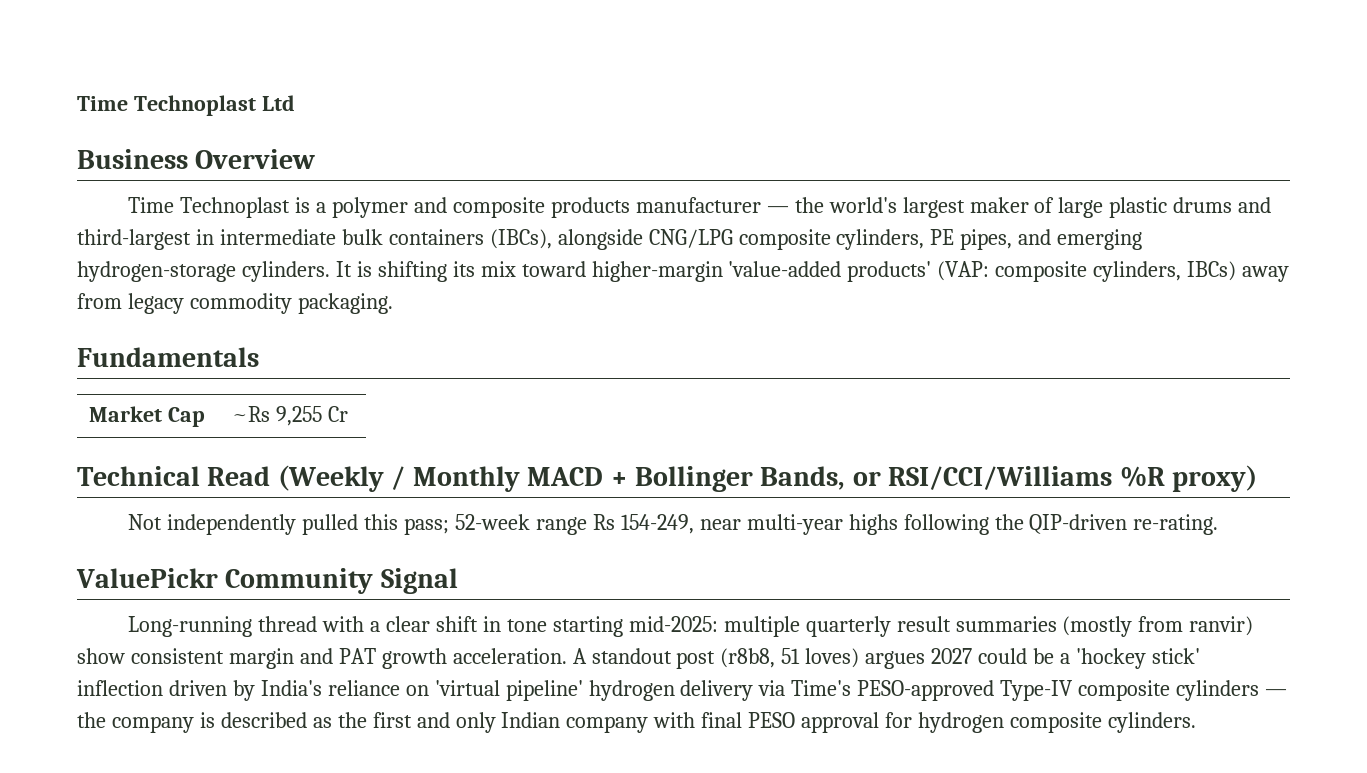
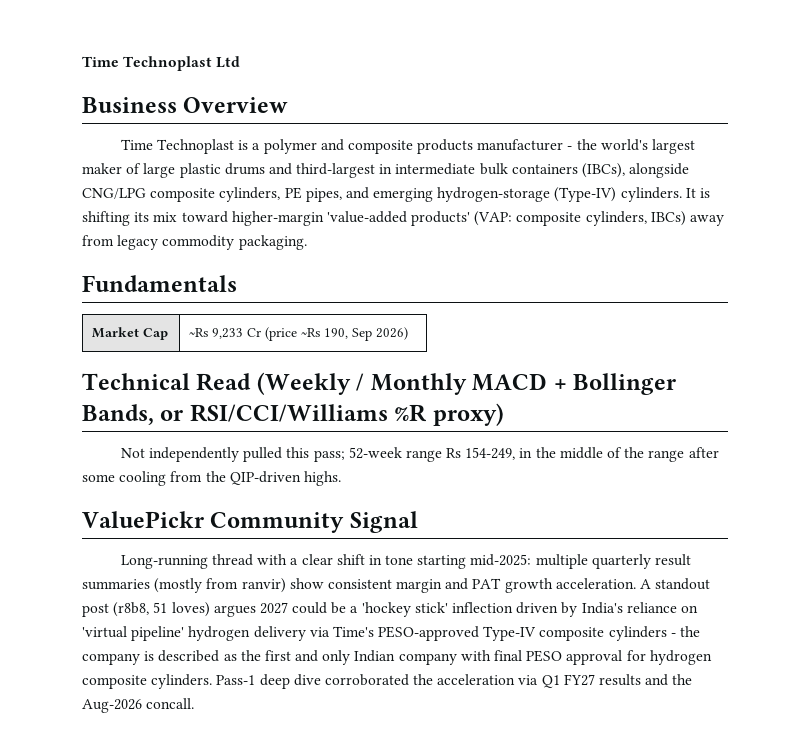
- Time Technoplast is a polymer and composite products manufacturer — the world's largest maker of large plastic drums and third-largest in intermediate bulk containers (IBCs), alongside CNG/LPG composite cylinders, PE pipes, and emerging hydrogen-storage cylinders.
+ Time Technoplast is a polymer and composite products manufacturer - the world's largest maker of large plastic drums and third-largest in intermediate bulk containers (IBCs), alongside CNG/LPG composite cylinders, PE pipes, and emerging hydrogen-storage (Type-IV) cylinders.
- Market Cap | ~Rs 9,255 Cr
+ Market Cap | ~Rs 9,233 Cr (price ~Rs 190, Sep 2026)
- Not independently pulled this pass; 52-week range Rs 154-249, near multi-year highs following the QIP-driven re-rating.
+ Not independently pulled this pass; 52-week range Rs 154-249, in the middle of the range after some cooling from the QIP-driven highs.
- A standout post (r8b8, 51 loves) argues 2027 could be a 'hockey stick' inflection driven by India's reliance on 'virtual pipeline' hydrogen delivery via Time's PESO-approved Type-IV composite cylinders — the company is described as the first and only Indian company with final PESO approval for hydrogen composite cylinders.
+ A standout post (r8b8, 51 loves) argues 2027 could be a 'hockey stick' inflection driven by India's reliance on 'virtual pipeline' hydrogen delivery via Time's PESO-approved Type-IV composite cylinders - the company is described as the first and only Indian company with final PESO approval for hydrogen composite cylinders.
+ Pass-1 deep dive corroborated the acceleration via Q1 FY27 results and the Aug-2026 concall.

